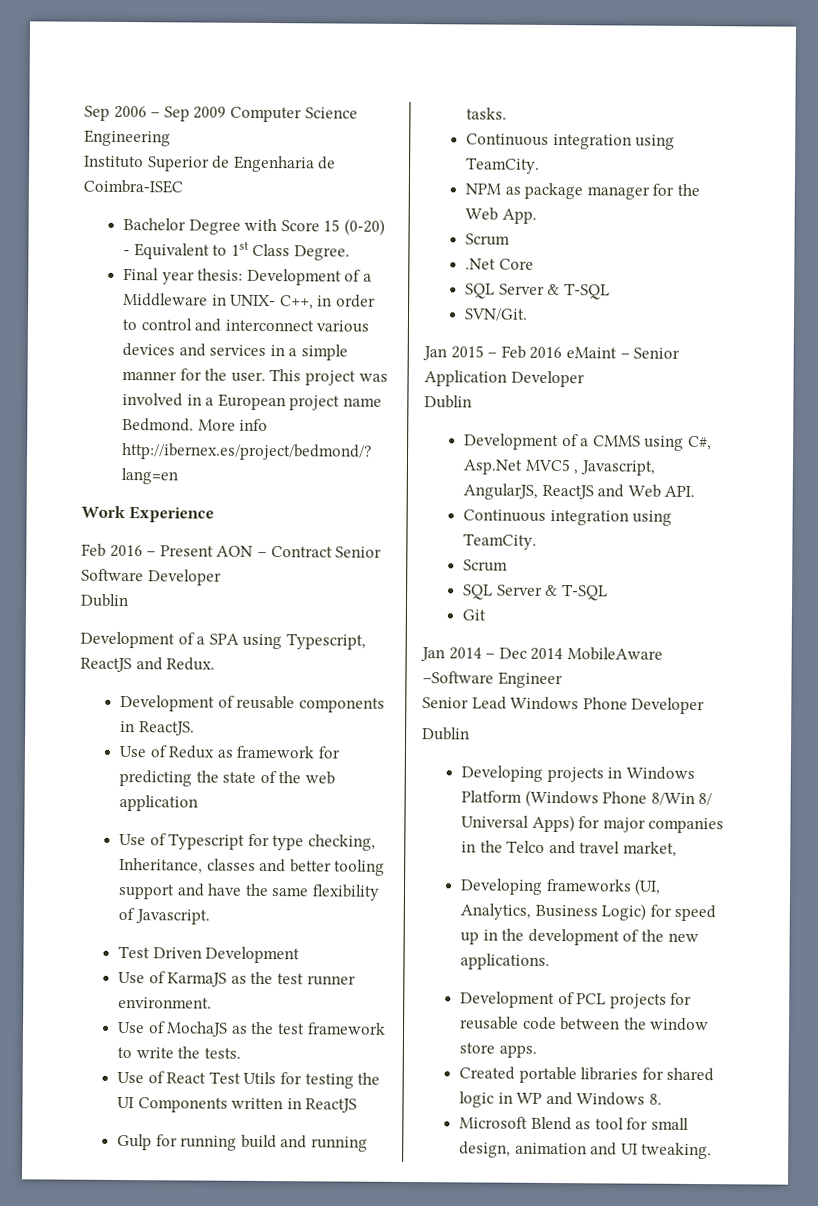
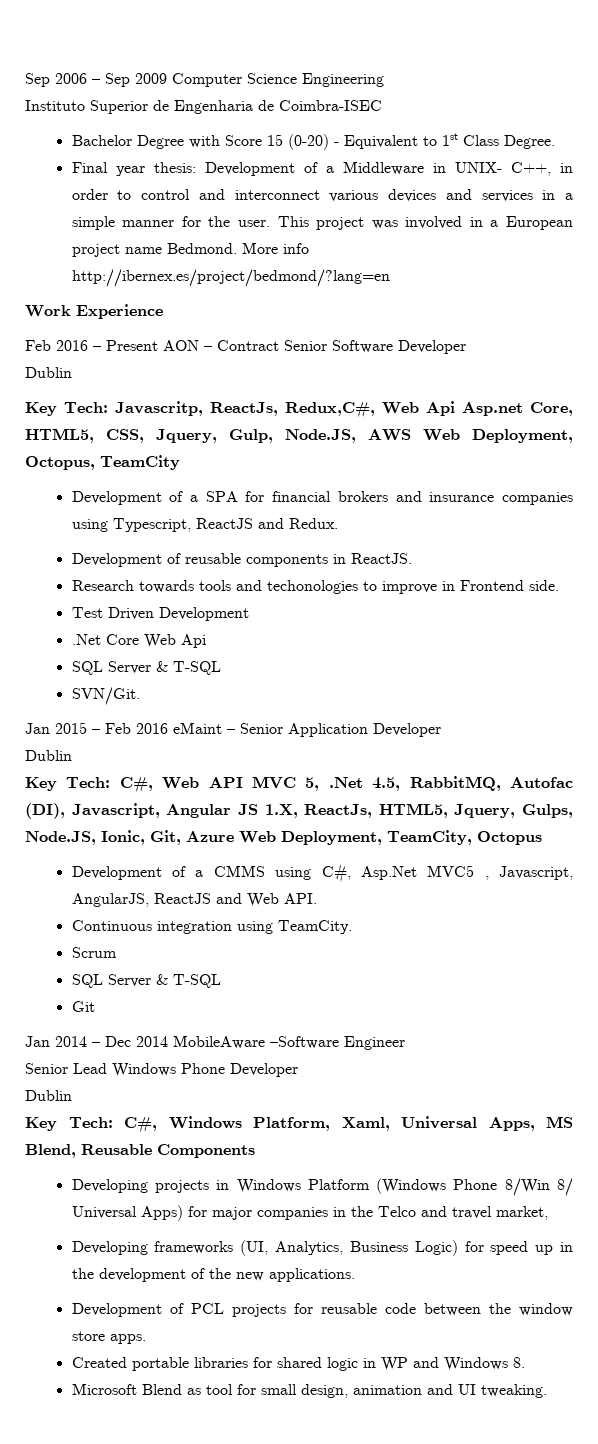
- Development of a SPA using Typescript, ReactJS and Redux.
+ Key Tech: Javascritp, ReactJs, Redux,C#, Web Api Asp.net Core, HTML5, CSS, Jquery, Gulp, Node.JS, AWS Web Deployment, Octopus, TeamCity
+ Development of a SPA for financial brokers and insurance companies using Typescript, ReactJS and Redux.
- Use of Redux as framework for predicting the state of the web application
- Use of Typescript for type checking, Inheritance, classes and better tooling support and have the same flexibility of Javascript.
+ Research towards tools and techonologies to improve in Frontend side.
  Test Driven Development
- Use of KarmaJS as the test runner environment.
- Use of MochaJS as the test framework to write the tests.
- Use of React Test Utils for testing the UI Components written in ReactJS
- Gulp for running build and running tasks.
- Continuous integration using TeamCity.
- NPM as package manager for the Web App.
- Scrum
- .Net Core
+ .Net Core Web Api
+ Key Tech: C#, Web API MVC 5, .Net 4.5, RabbitMQ, Autofac (DI), Javascript, Angular JS 1.X, ReactJs, HTML5, Jquery, Gulps, Node.JS, Ionic, Git, Azure Web Deployment, TeamCity, Octopus
+ Key Tech: C#, Windows Platform, Xaml, Universal Apps, MS Blend, Reusable Components

